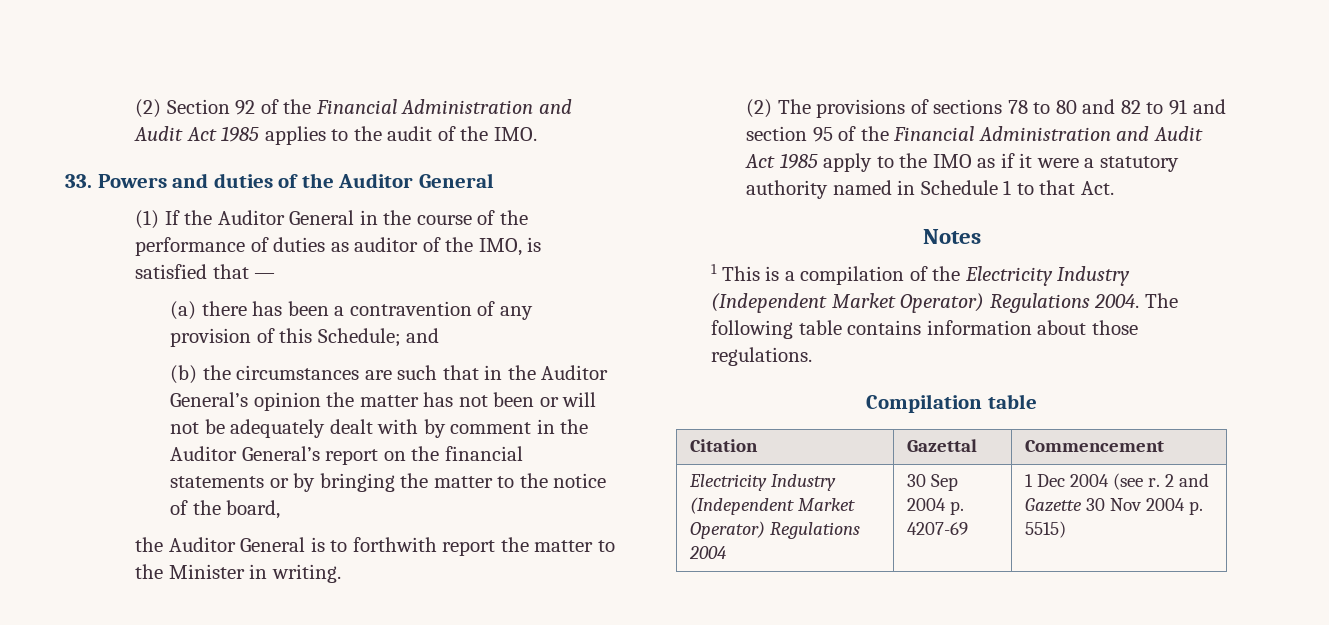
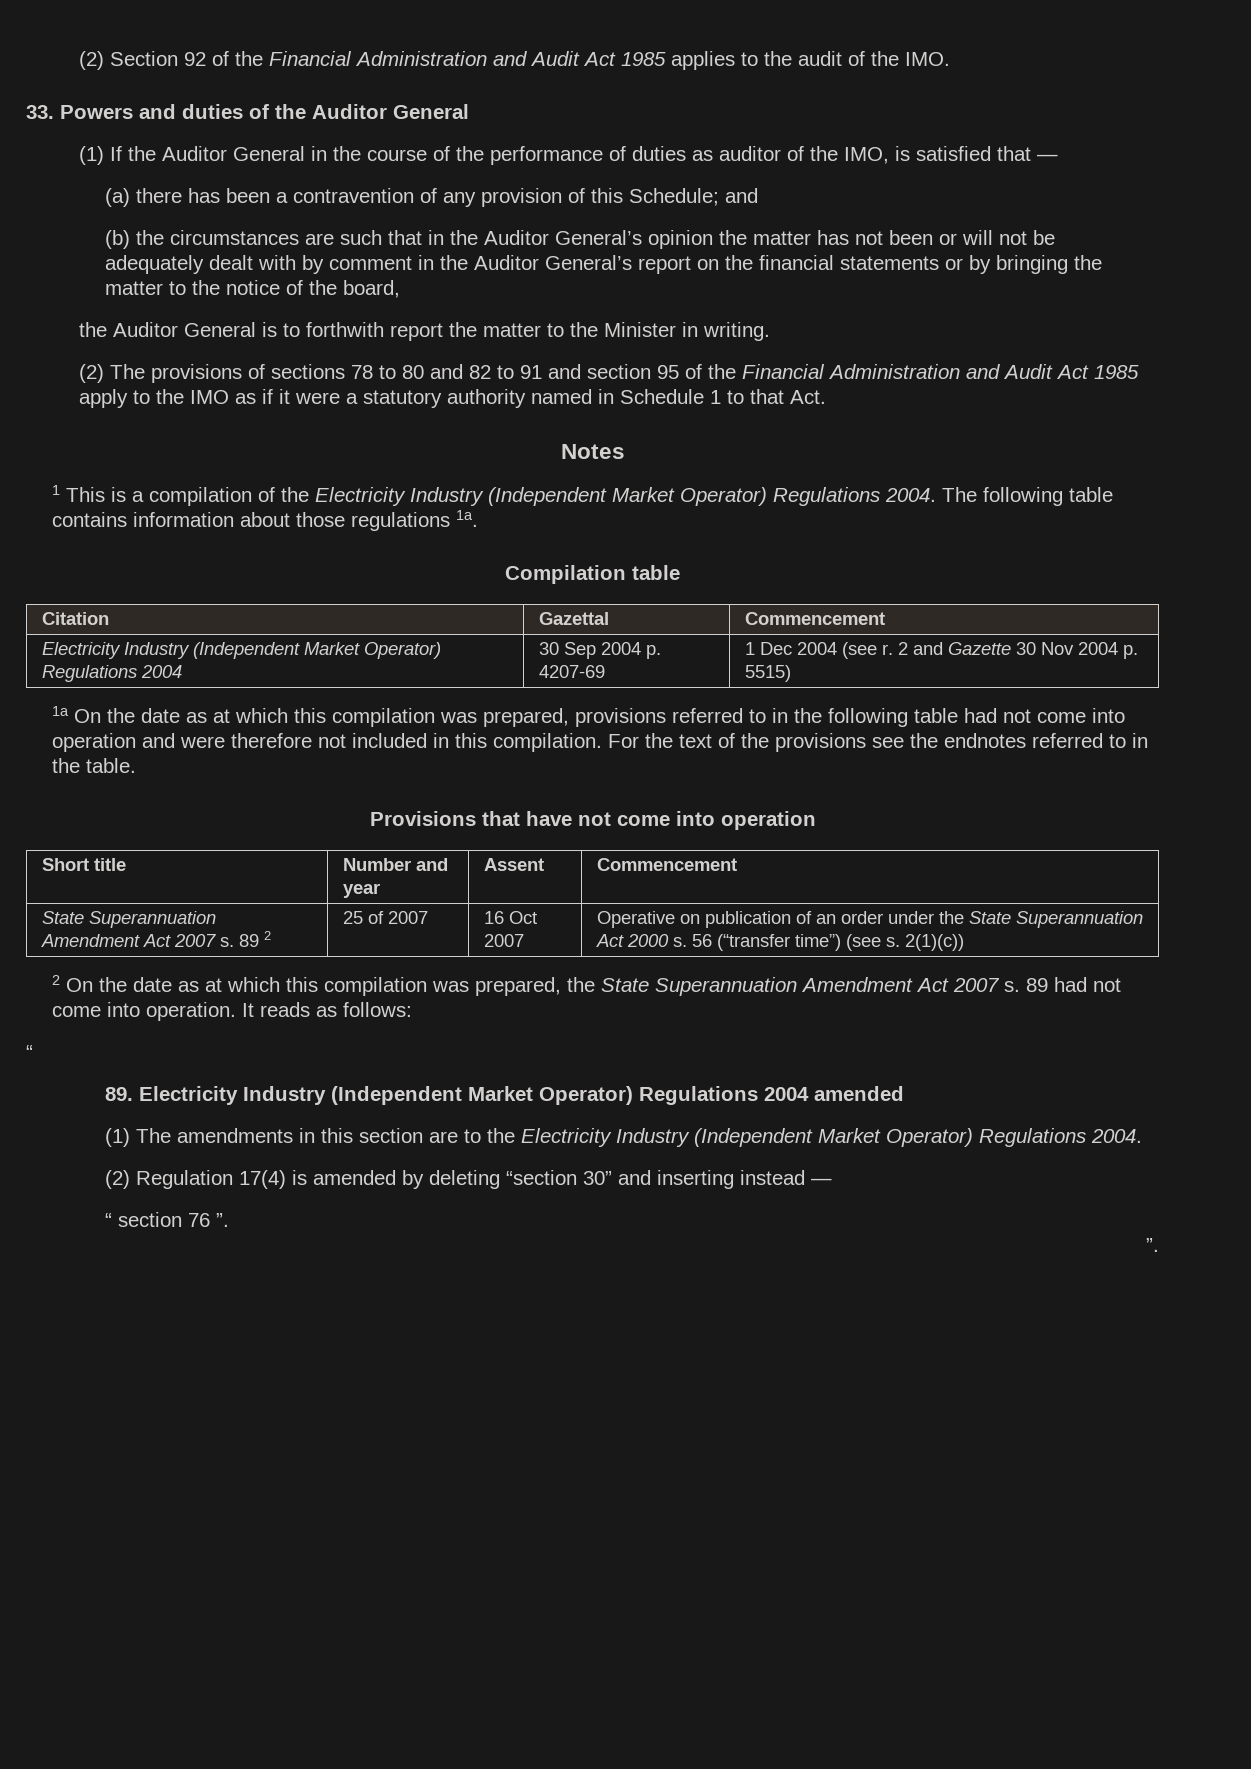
- The following table contains information about those regulations.
+ The following table contains information about those regulations 1a.
+ 1a On the date as at which this compilation was prepared, provisions referred to in the following table had not come into operation and were therefore not included in this compilation. For the text of the provisions see the endnotes referred to in the table.
+ Provisions that have not come into operation
+ Short title | Number and year | Assent | Commencement
+ State Superannuation Amendment Act 2007 s. 89 2 | 25 of 2007 | 16 Oct 2007 | Operative on publication of an order under the State Superannuation Act 2000 s. 56 (“transfer time”) (see s. 2(1)(c))
+ 2 On the date as at which this compilation was prepared, the State Superannuation Amendment Act 2007 s. 89 had not come into operation. It reads as follows:
+ “
+ 89. Electricity Industry (Independent Market Operator) Regulations 2004 amended
+ (1) The amendments in this section are to the Electricity Industry (Independent Market Operator) Regulations 2004.
+ (2) Regulation 17(4) is amended by deleting “section 30” and inserting instead —
+ “ section 76 ”.
+ ”.

